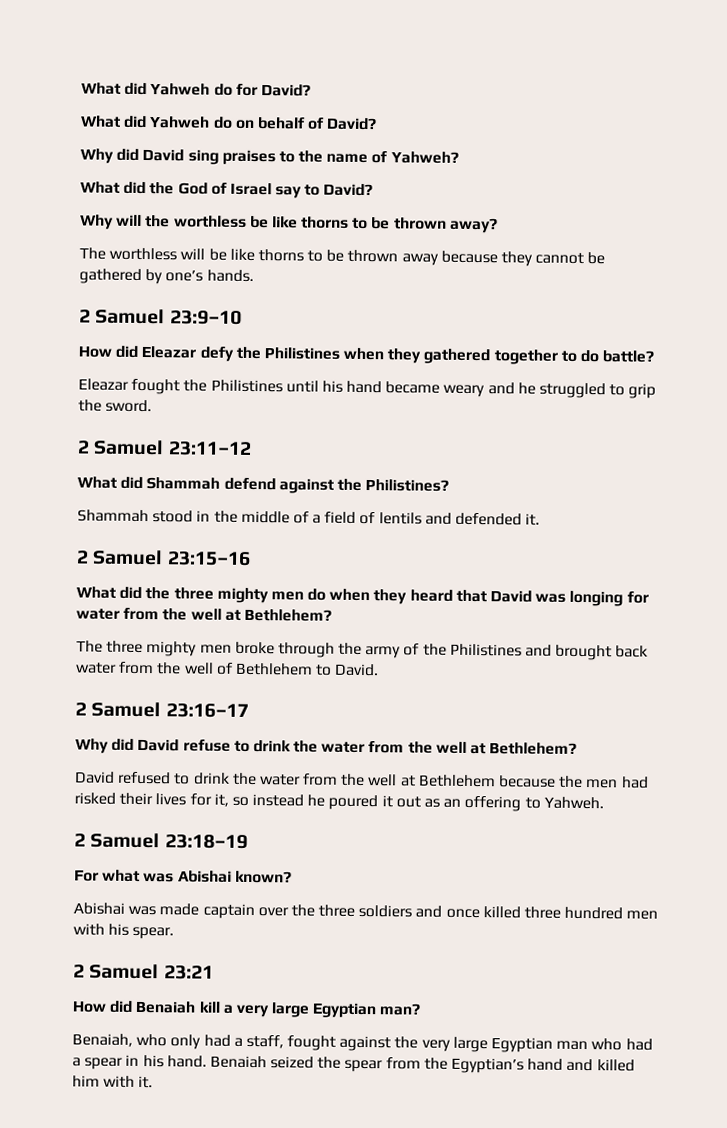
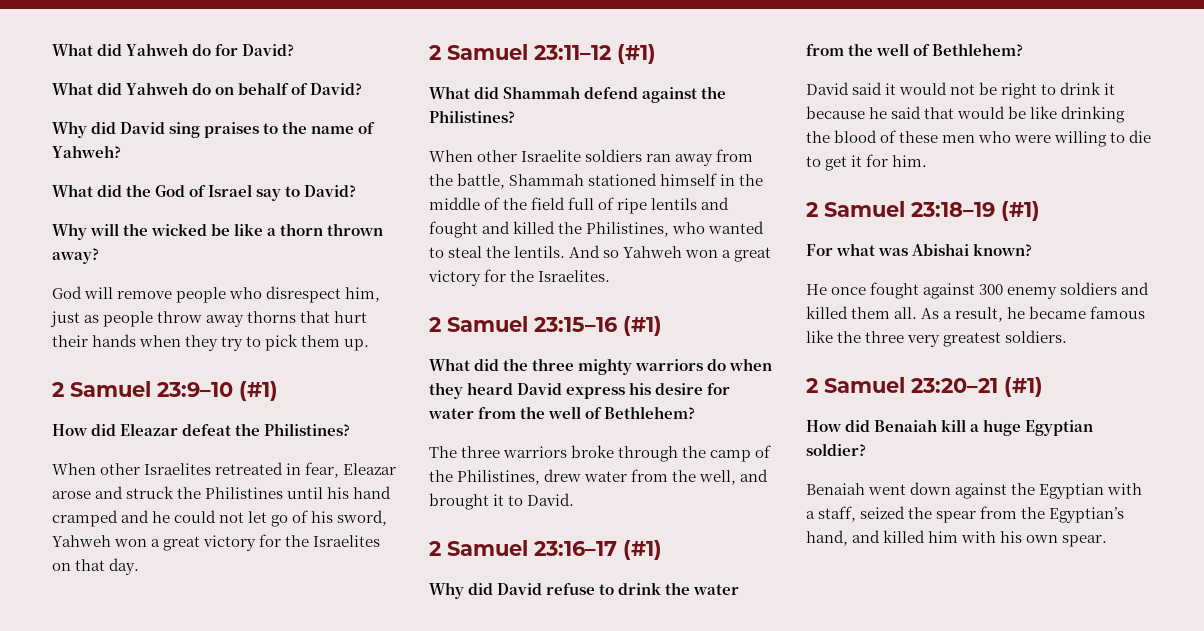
- Why will the worthless be like thorns to be thrown away?
+ Why will the wicked be like a thorn thrown away?
- The worthless will be like thorns to be thrown away because they cannot be gathered by one’s hands.
+ God will remove people who disrespect him, just as people throw away thorns that hurt their hands when they try to pick them up.
- 2 Samuel 23:9–10
+ 2 Samuel 23:9–10 (#1)
- How did Eleazar defy the Philistines when they gathered together to do battle?
- Eleazar fought the Philistines until his hand became weary and he struggled to grip the sword.
+ How did Eleazar defeat the Philistines?
+ When other Israelites retreated in fear, Eleazar arose and struck the Philistines until his hand cramped and he could not let go of his sword, Yahweh won a great victory for the Israelites on that day.
- 2 Samuel 23:11–12
+ 2 Samuel 23:11–12 (#1)
- Shammah stood in the middle of a field of lentils and defended it.
+ When other Israelite soldiers ran away from the battle, Shammah stationed himself in the middle of the field full of ripe lentils and fought and killed the Philistines, who wanted to steal the lentils. And so Yahweh won a great victory for the Israelites.
- 2 Samuel 23:15–16
+ 2 Samuel 23:15–16 (#1)
- What did the three mighty men do when they heard that David was longing for water from the well at Bethlehem?
+ What did the three mighty warriors do when they heard David express his desire for water from the well of Bethlehem?
- The three mighty men broke through the army of the Philistines and brought back water from the well of Bethlehem to David.
+ The three warriors broke through the camp of the Philistines, drew water from the well, and brought it to David.
- 2 Samuel 23:16–17
+ 2 Samuel 23:16–17 (#1)
- Why did David refuse to drink the water from the well at Bethlehem?
+ Why did David refuse to drink the water from the well of Bethlehem?
- David refused to drink the water from the well at Bethlehem because the men had risked their lives for it, so instead he poured it out as an offering to Yahweh.
+ David said it would not be right to drink it because he said that would be like drinking the blood of these men who were willing to die to get it for him.
- 2 Samuel 23:18–19
+ 2 Samuel 23:18–19 (#1)
- Abishai was made captain over the three soldiers and once killed three hundred men with his spear.
- 2 Samuel 23:21
+ He once fought against 300 enemy soldiers and killed them all. As a result, he became famous like the three very greatest soldiers.
+ 2 Samuel 23:20–21 (#1)
- How did Benaiah kill a very large Egyptian man?
- Benaiah, who only had a staff, fought against the very large Egyptian man who had a spear in his hand. Benaiah seized the spear from the Egyptian’s hand and killed him with it.
+ How did Benaiah kill a huge Egyptian soldier?
+ Benaiah went down against the Egyptian with a staff, seized the spear from the Egyptian’s hand, and killed him with his own spear.

